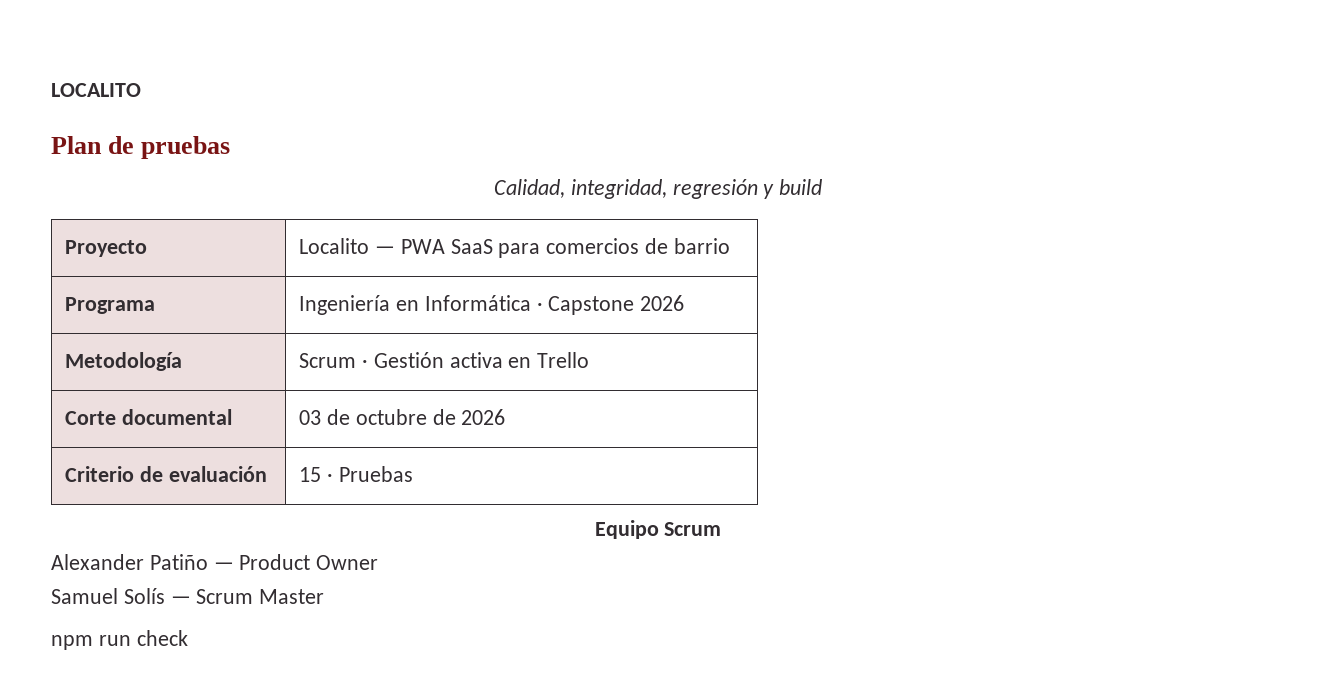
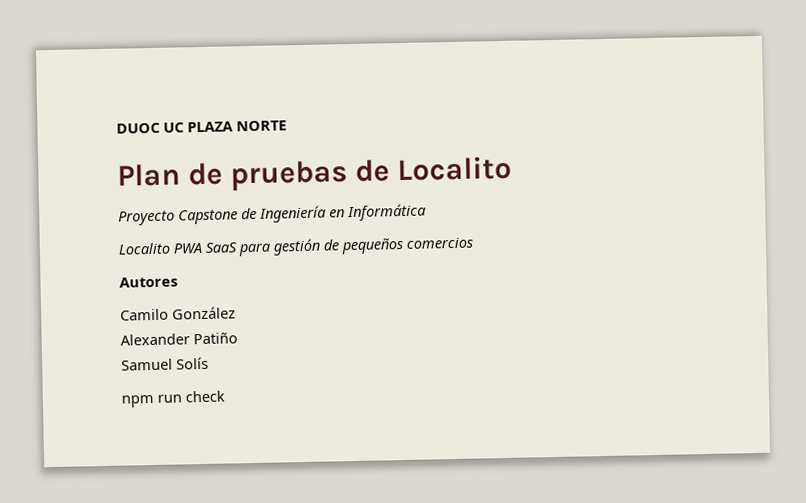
- LOCALITO
+ DUOC UC PLAZA NORTE
- Plan de pruebas
- Calidad, integridad, regresión y build
- Proyecto | Localito — PWA SaaS para comercios de barrio
- Programa | Ingeniería en Informática · Capstone 2026
- Metodología | Scrum · Gestión activa en Trello
- Corte documental | 03 de octubre de 2026
- Criterio de evaluación | 15 · Pruebas
- Equipo Scrum
+ Plan de pruebas de Localito
+ Proyecto Capstone de Ingeniería en Informática
+ Localito PWA SaaS para gestión de pequeños comercios
+ Autores
+ Camilo González
- Alexander Patiño — Product Owner
+ Alexander Patiño
- Samuel Solís — Scrum Master
+ Samuel Solís

